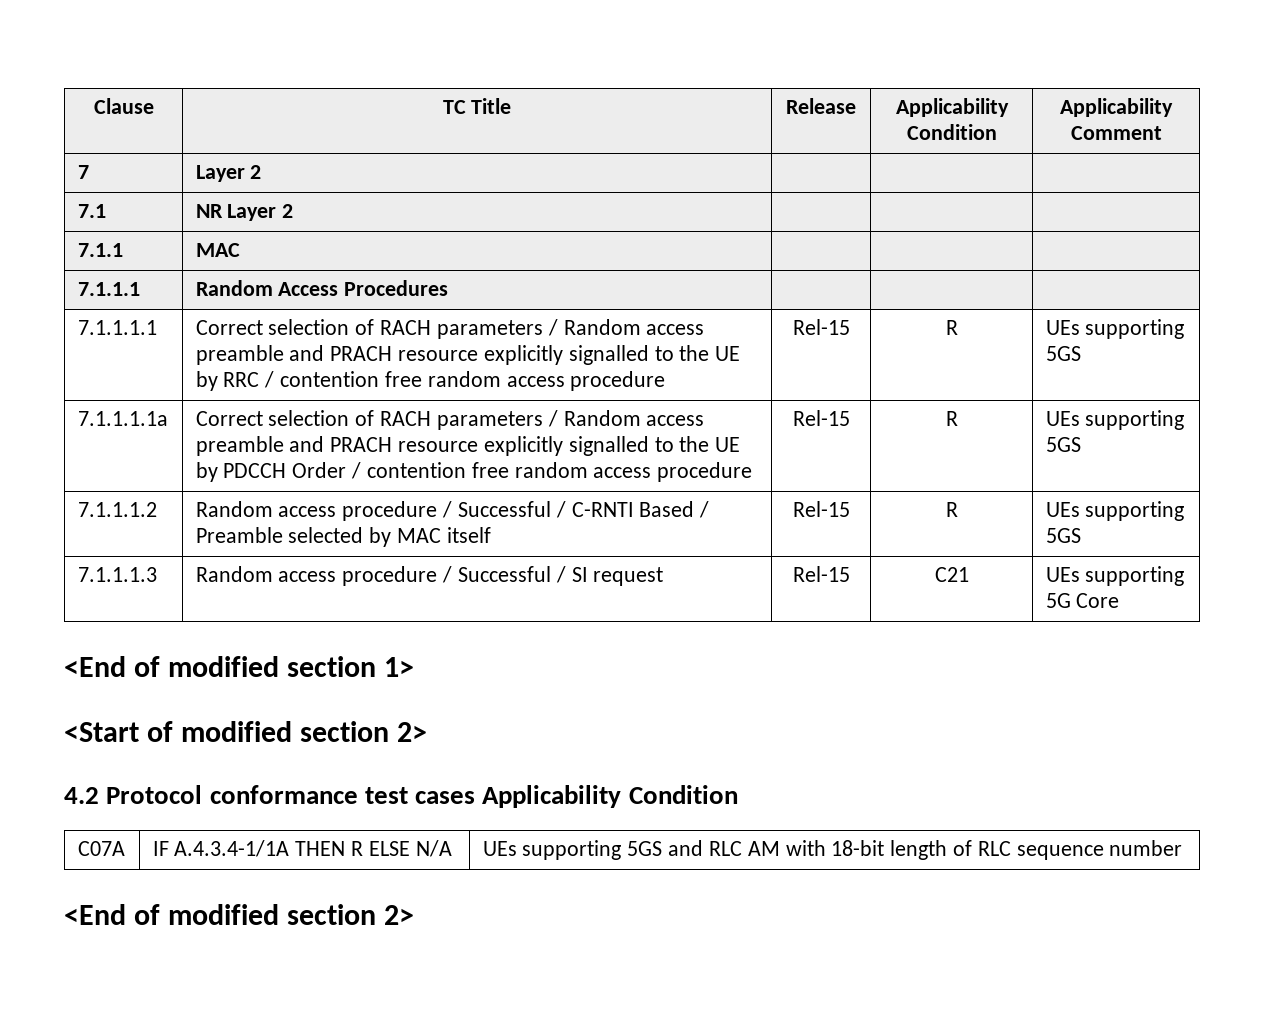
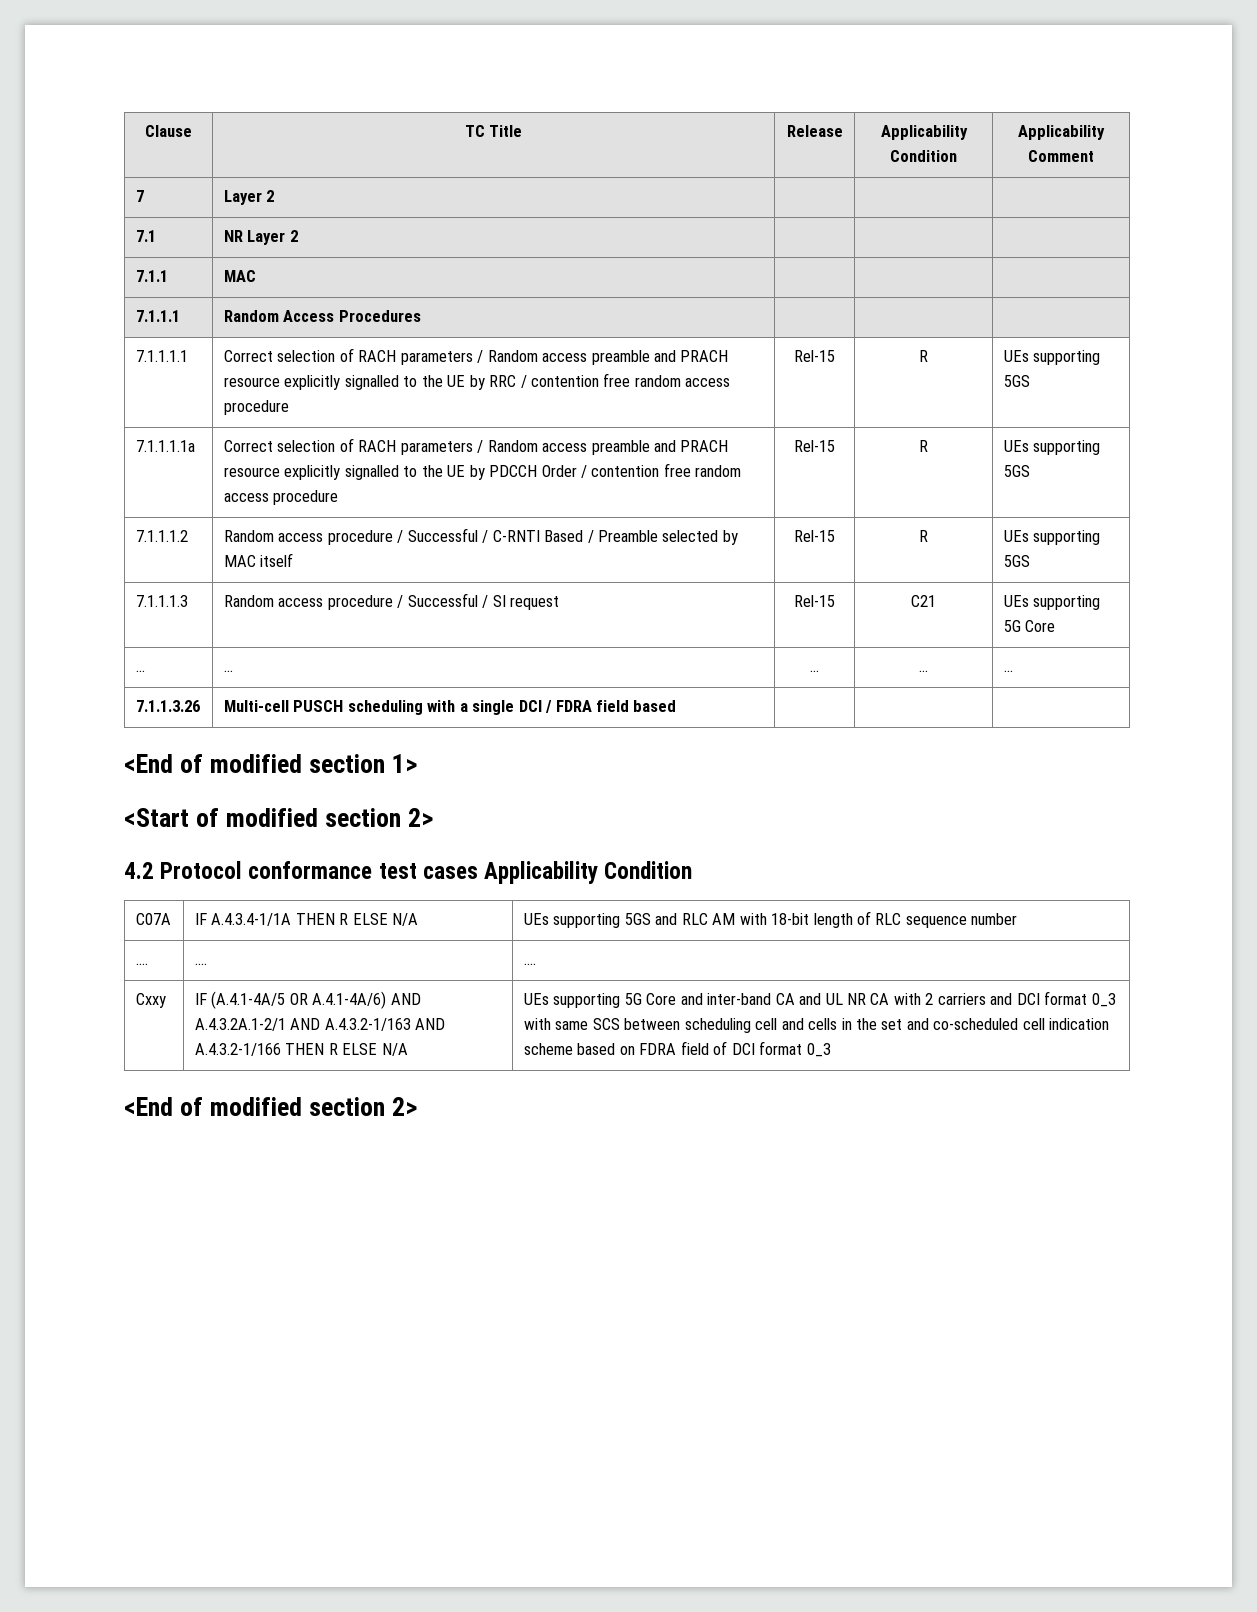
+ … | … | … | … | …
+ 7.1.1.3.26 | Multi-cell PUSCH scheduling with a single DCI / FDRA field based | | |
+ .... | .... | ....
+ Cxxy | IF (A.4.1-4A/5 OR A.4.1-4A/6) AND A.4.3.2A.1-2/1 AND A.4.3.2-1/163 AND A.4.3.2-1/166 THEN R ELSE N/A | UEs supporting 5G Core and inter-band CA and UL NR CA with 2 carriers and DCI format 0_3 with same SCS between scheduling cell and cells in the set and co-scheduled cell indication scheme based on FDRA field of DCI format 0_3

